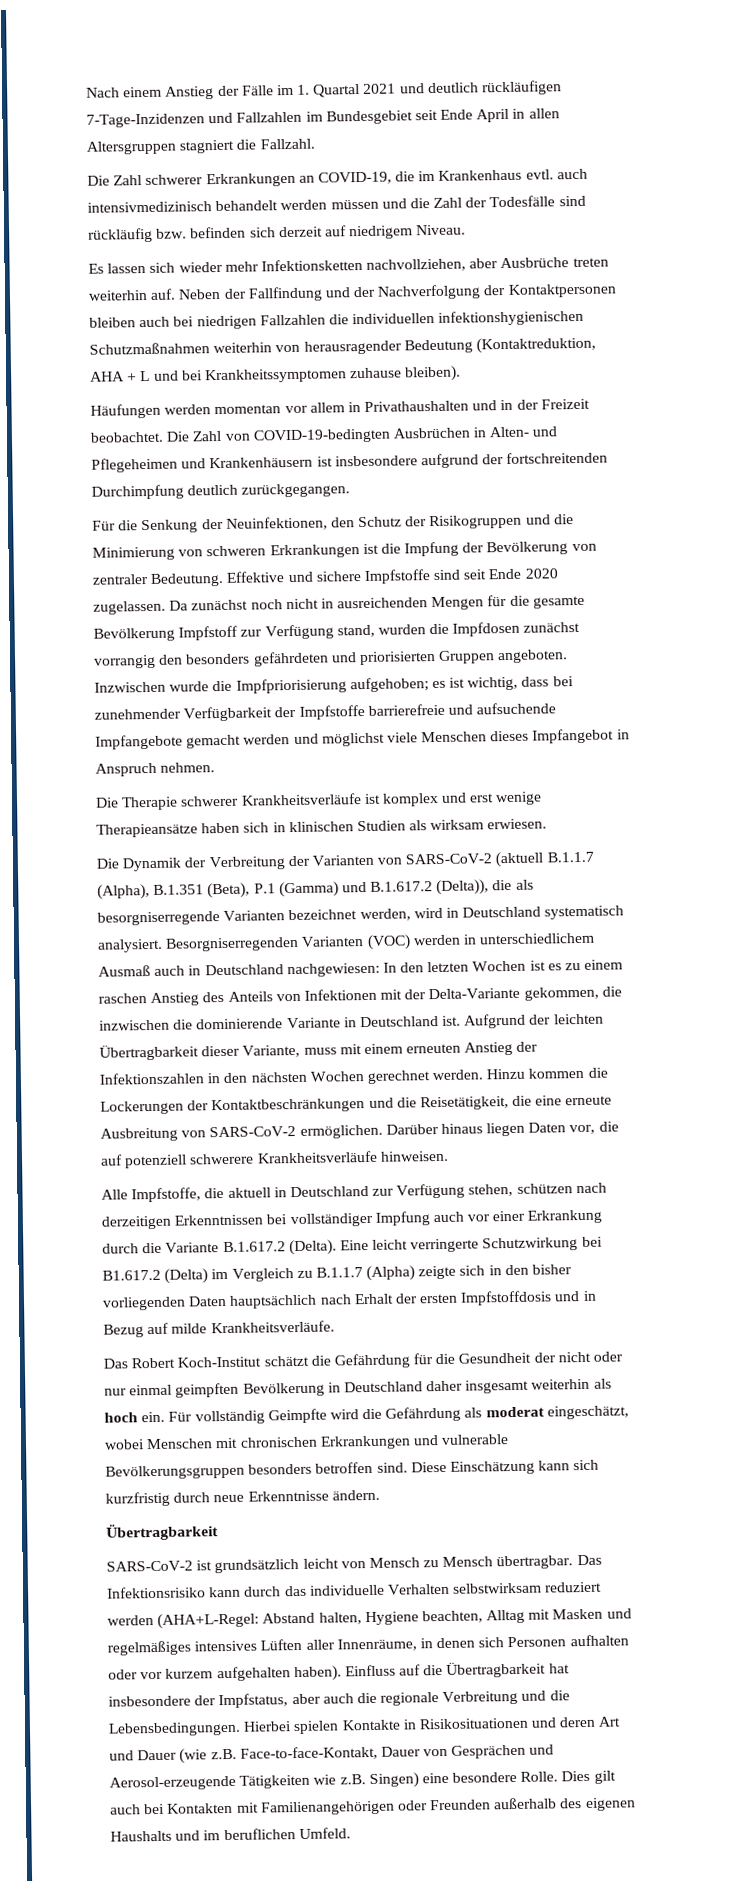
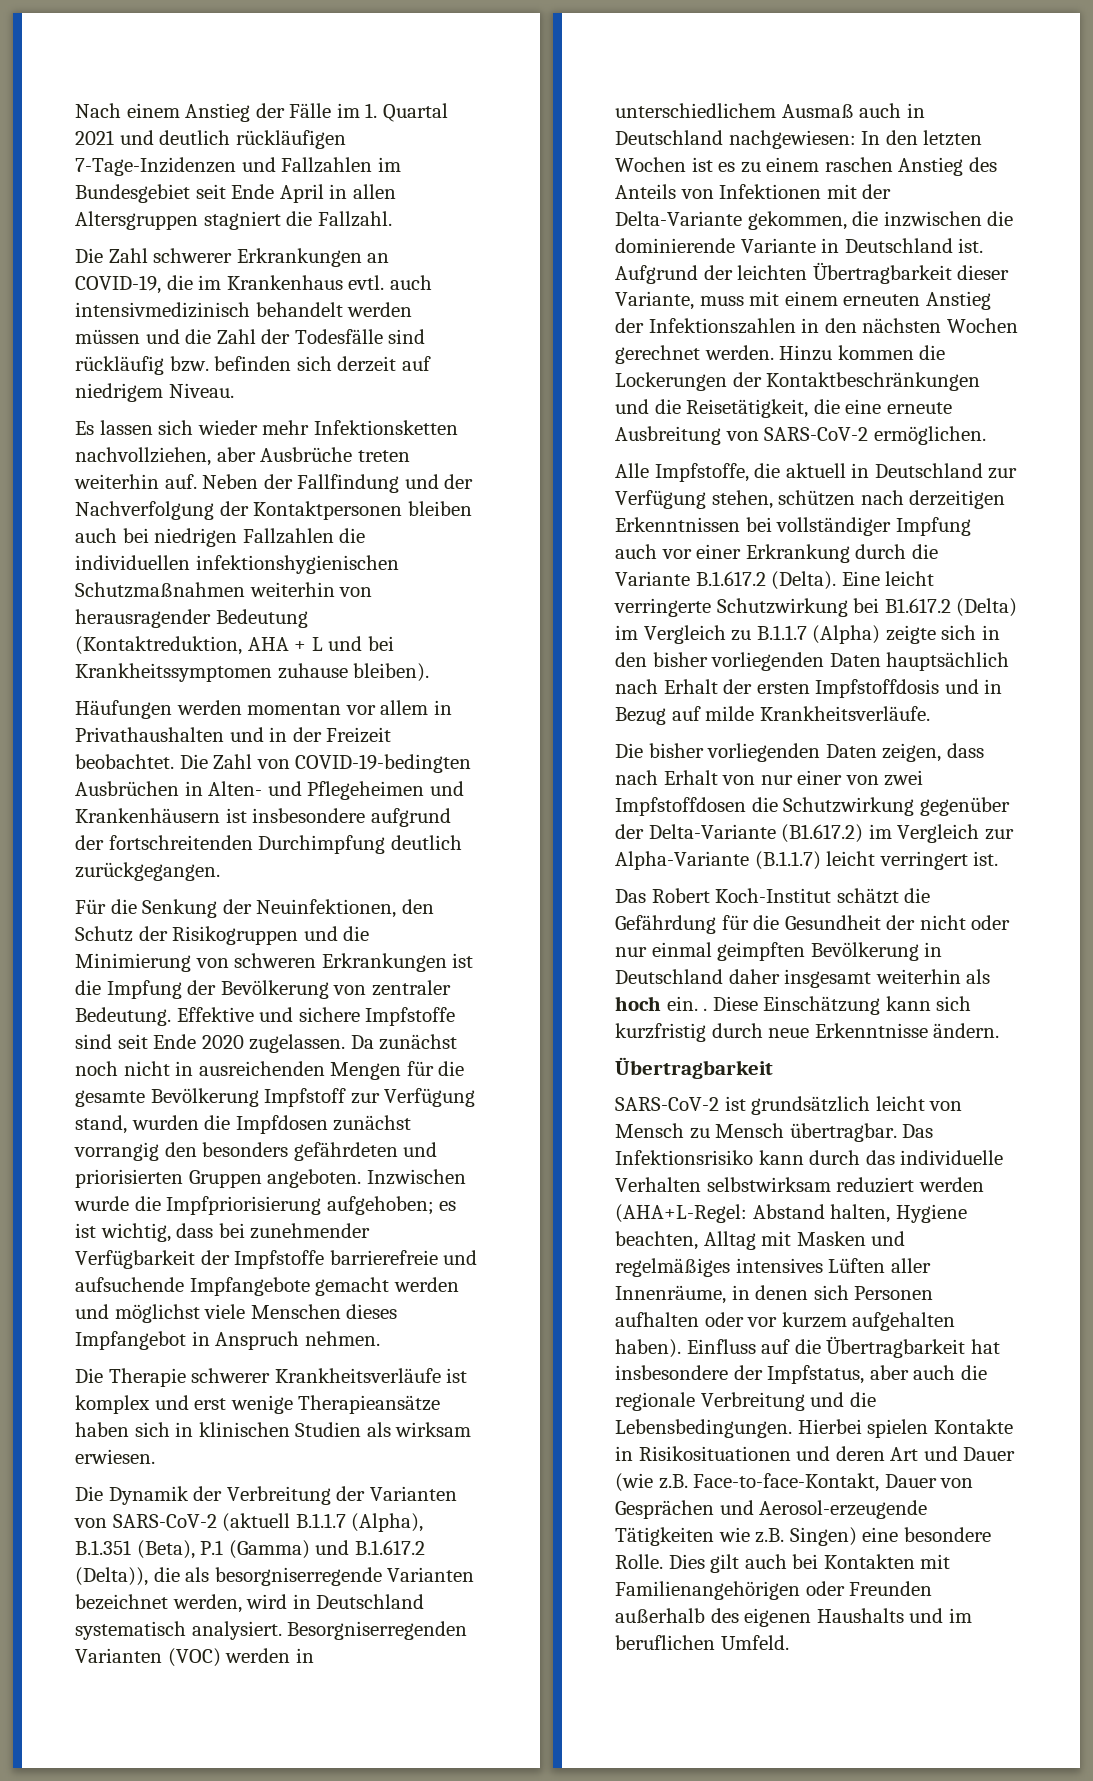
- Darüber hinaus liegen Daten vor, die auf potenziell schwerere Krankheitsverläufe hinweisen.
+ Die bisher vorliegenden Daten zeigen, dass nach Erhalt von nur einer von zwei Impfstoffdosen die Schutzwirkung gegenüber der Delta-Variante (B1.617.2) im Vergleich zur Alpha-Variante (B.1.1.7) leicht verringert ist.
- Das Robert Koch-Institut schätzt die Gefährdung für die Gesundheit der nicht oder nur einmal geimpften Bevölkerung in Deutschland daher insgesamt weiterhin als hoch ein. Für vollständig Geimpfte wird die Gefährdung als moderat eingeschätzt, wobei Menschen mit chronischen Erkrankungen und vulnerable Bevölkerungsgruppen besonders betroffen sind.
+ Das Robert Koch-Institut schätzt die Gefährdung für die Gesundheit der nicht oder nur einmal geimpften Bevölkerung in Deutschland daher insgesamt weiterhin als hoch ein. .

